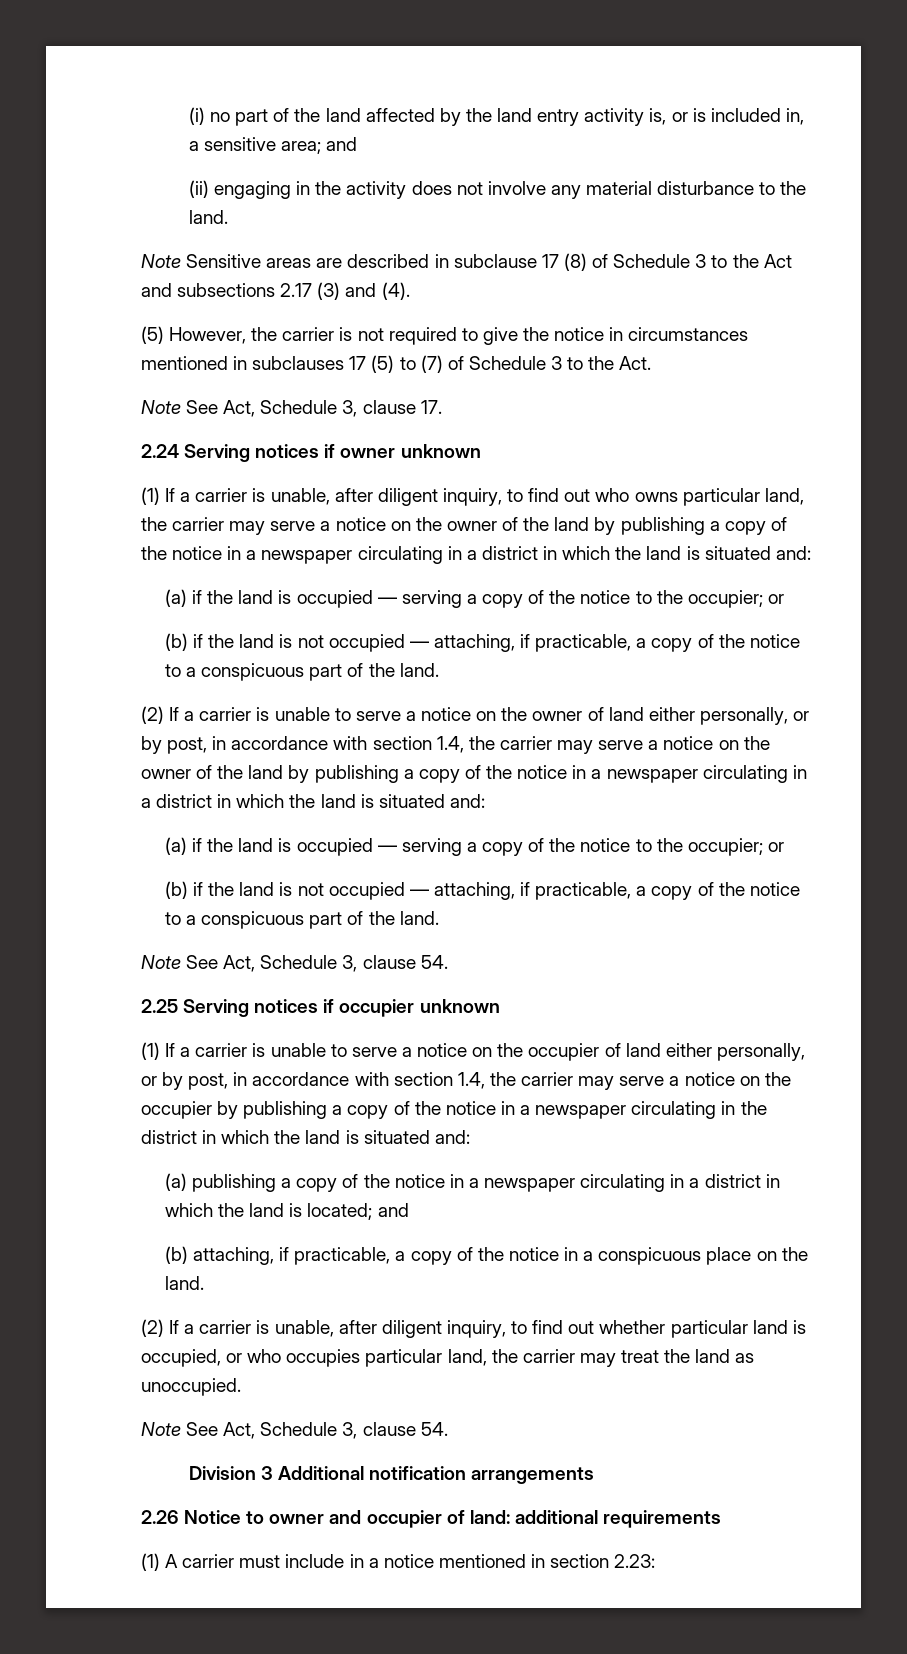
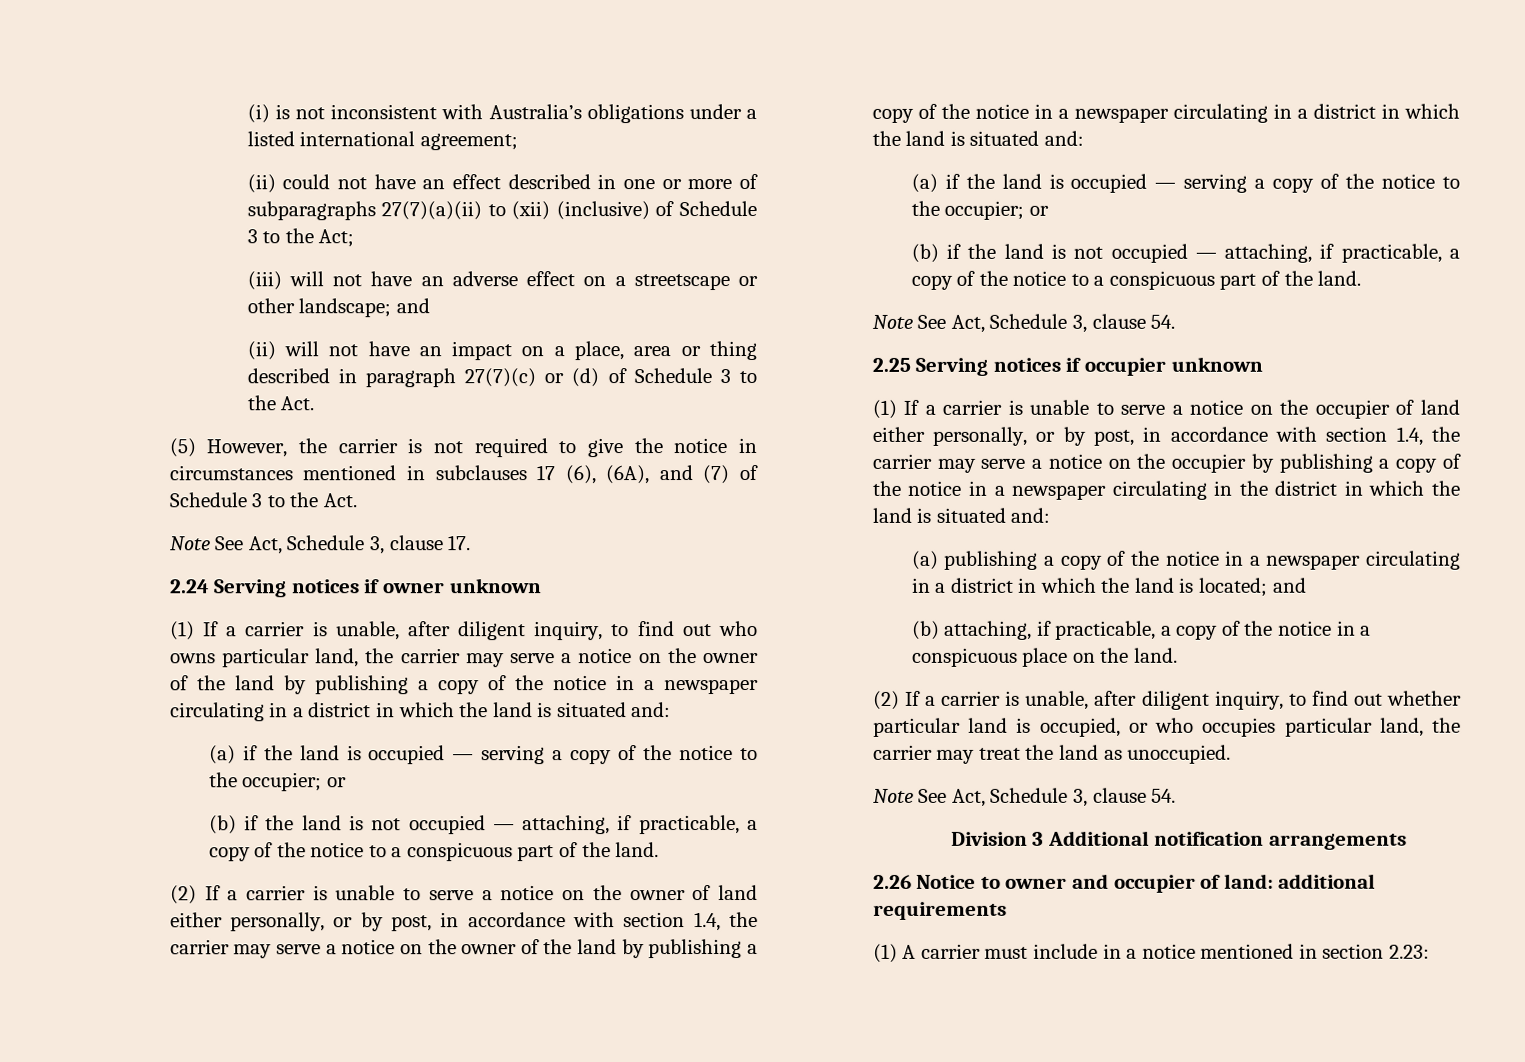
- (i) no part of the land affected by the land entry activity is, or is included in, a sensitive area; and
- (ii) engaging in the activity does not involve any material disturbance to the land.
- Note Sensitive areas are described in subclause 17 (8) of Schedule 3 to the Act and subsections 2.17 (3) and (4).
+ (i) is not inconsistent with Australia’s obligations under a listed international agreement;
+ (ii) could not have an effect described in one or more of subparagraphs 27(7)(a)(ii) to (xii) (inclusive) of Schedule 3 to the Act;
+ (iii) will not have an adverse effect on a streetscape or other landscape; and
+ (ii) will not have an impact on a place, area or thing described in paragraph 27(7)(c) or (d) of Schedule 3 to the Act.
- (5) However, the carrier is not required to give the notice in circumstances mentioned in subclauses 17 (5) to (7) of Schedule 3 to the Act.
+ (5) However, the carrier is not required to give the notice in circumstances mentioned in subclauses 17 (6), (6A), and (7) of Schedule 3 to the Act.

